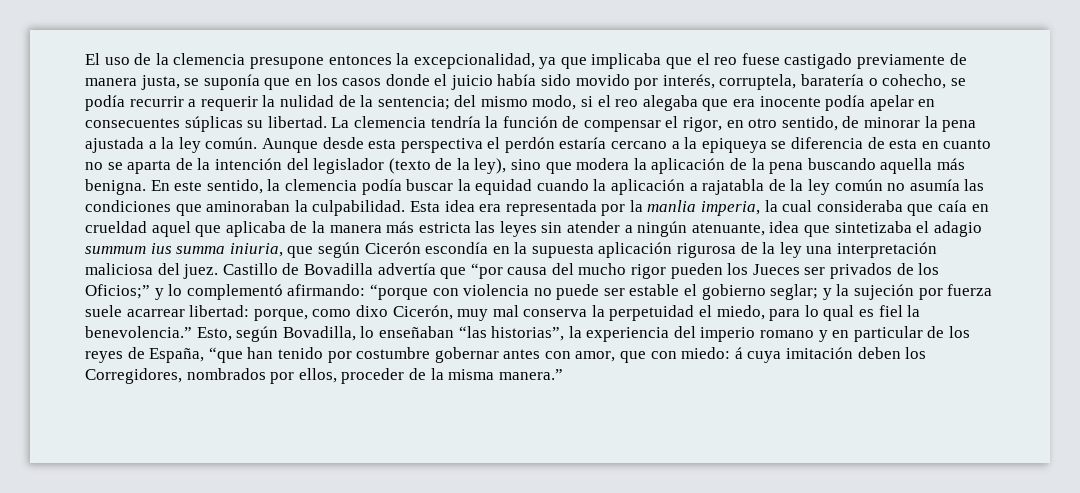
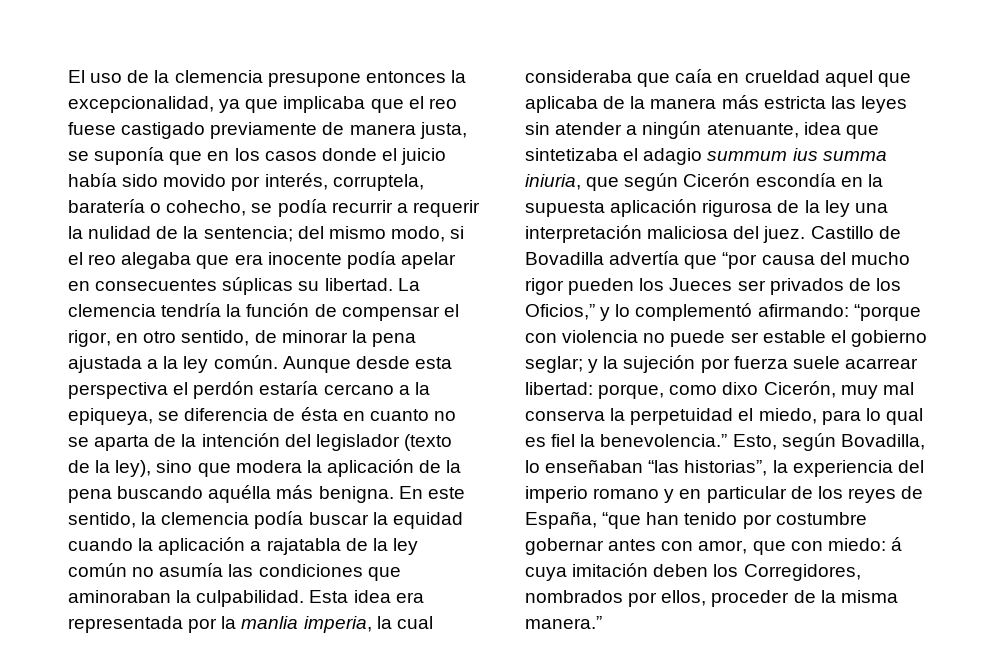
- Aunque desde esta perspectiva el perdón estaría cercano a la epiqueya se diferencia de esta en cuanto no se aparta de la intención del legislador (texto de la ley), sino que modera la aplicación de la pena buscando aquella más benigna.
+ Aunque desde esta perspectiva el perdón estaría cercano a la epiqueya, se diferencia de ésta en cuanto no se aparta de la intención del legislador (texto de la ley), sino que modera la aplicación de la pena buscando aquélla más benigna.
- Castillo de Bovadilla advertía que “por causa del mucho rigor pueden los Jueces ser privados de los Oficios;” y lo complementó afirmando: “porque con violencia no puede ser estable el gobierno seglar; y la sujeción por fuerza suele acarrear libertad: porque, como dixo Cicerón, muy mal conserva la perpetuidad el miedo, para lo qual es fiel la benevolencia.”
+ Castillo de Bovadilla advertía que “por causa del mucho rigor pueden los Jueces ser privados de los Oficios,” y lo complementó afirmando: “porque con violencia no puede ser estable el gobierno seglar; y la sujeción por fuerza suele acarrear libertad: porque, como dixo Cicerón, muy mal conserva la perpetuidad el miedo, para lo qual es fiel la benevolencia.”

